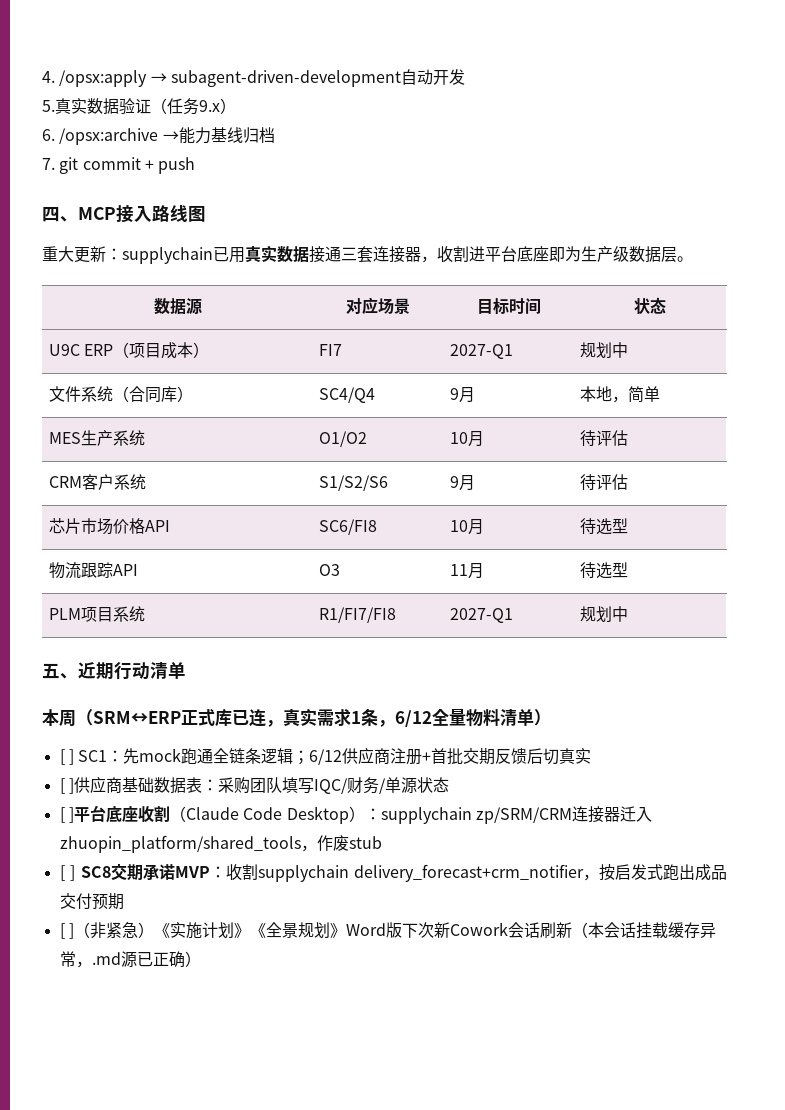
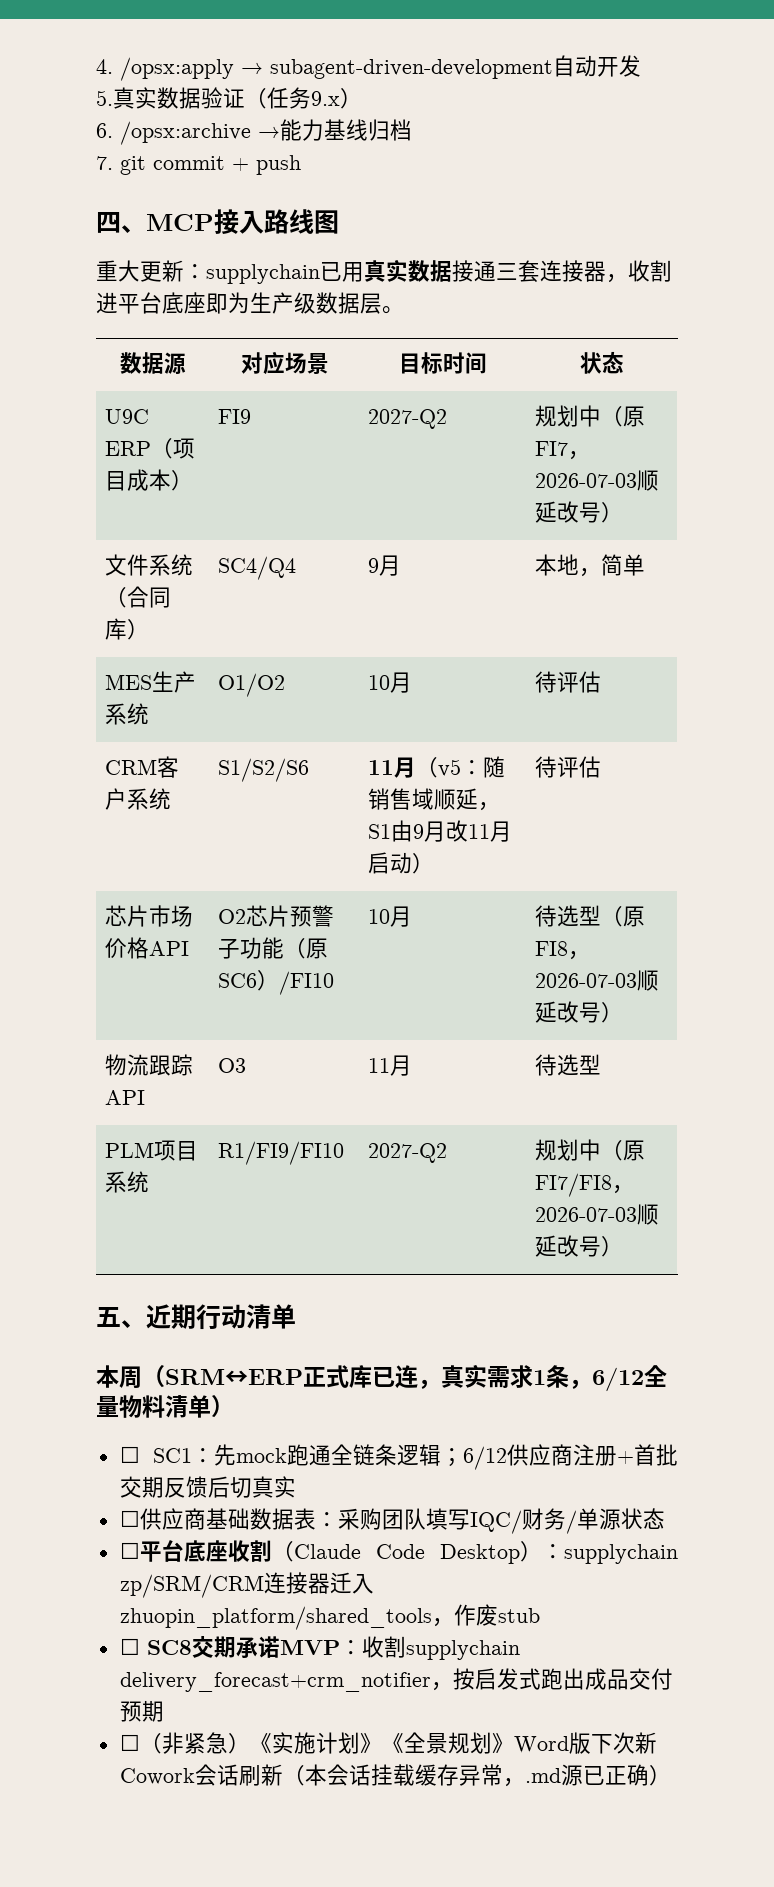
- U9C ERP（项目成本） | FI7 | 2027-Q1 | 规划中
+ U9C ERP（项目成本） | FI9 | 2027-Q2 | 规划中（原FI7，2026-07-03顺延改号）
- CRM客户系统 | S1/S2/S6 | 9月 | 待评估
+ CRM客户系统 | S1/S2/S6 | 11月（v5：随销售域顺延，S1由9月改11月启动） | 待评估
- 芯片市场价格API | SC6/FI8 | 10月 | 待选型
+ 芯片市场价格API | O2芯片预警子功能（原SC6）/FI10 | 10月 | 待选型（原FI8，2026-07-03顺延改号）
- PLM项目系统 | R1/FI7/FI8 | 2027-Q1 | 规划中
+ PLM项目系统 | R1/FI9/FI10 | 2027-Q2 | 规划中（原FI7/FI8，2026-07-03顺延改号）
- [ ] SC1：先mock跑通全链条逻辑；6/12供应商注册+首批交期反馈后切真实
+ ☐ SC1：先mock跑通全链条逻辑；6/12供应商注册+首批交期反馈后切真实
- [ ]供应商基础数据表：采购团队填写IQC/财务/单源状态
+ ☐供应商基础数据表：采购团队填写IQC/财务/单源状态
- [ ]平台底座收割（Claude Code Desktop）：supplychain zp/SRM/CRM连接器迁入zhuopin_platform/shared_tools，作废stub
+ ☐平台底座收割（Claude Code Desktop）：supplychain zp/SRM/CRM连接器迁入zhuopin_platform/shared_tools，作废stub
- [ ] SC8交期承诺MVP：收割supplychain delivery_forecast+crm_notifier，按启发式跑出成品交付预期
+ ☐ SC8交期承诺MVP：收割supplychain delivery_forecast+crm_notifier，按启发式跑出成品交付预期
- [ ]（非紧急）《实施计划》《全景规划》Word版下次新Cowork会话刷新（本会话挂载缓存异常，.md源已正确）
+ ☐（非紧急）《实施计划》《全景规划》Word版下次新Cowork会话刷新（本会话挂载缓存异常，.md源已正确）

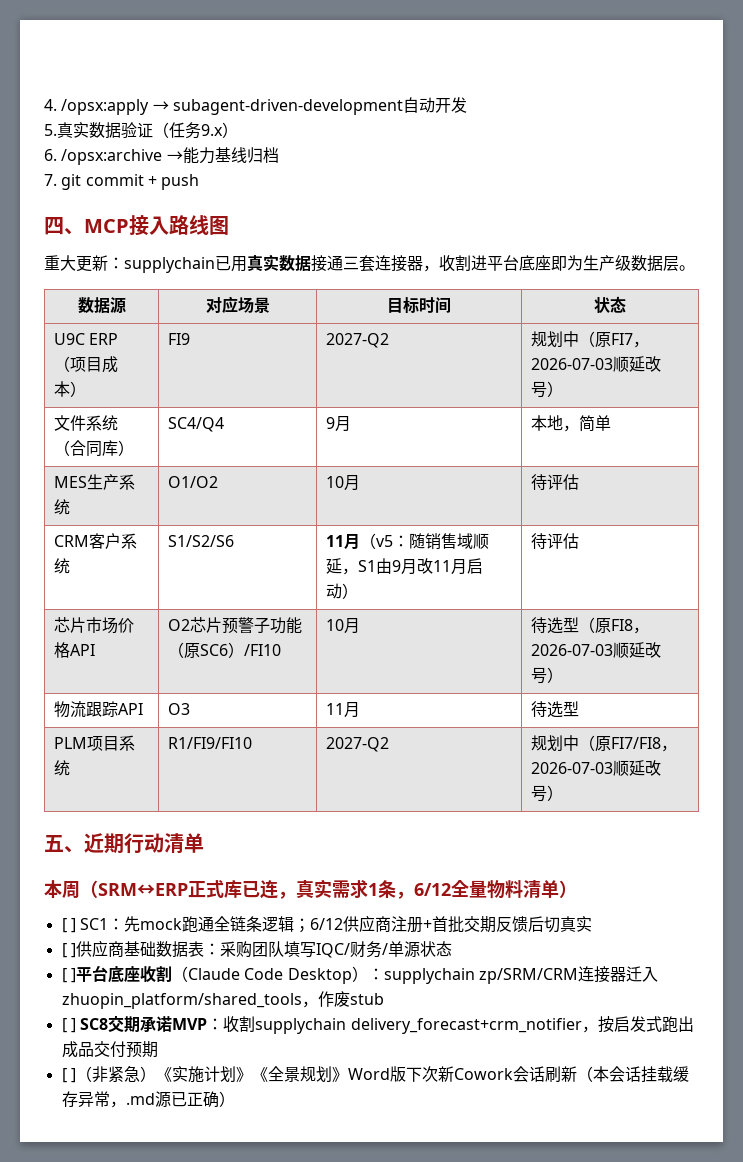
- ☐ SC1：先mock跑通全链条逻辑；6/12供应商注册+首批交期反馈后切真实
+ [ ] SC1：先mock跑通全链条逻辑；6/12供应商注册+首批交期反馈后切真实
- ☐供应商基础数据表：采购团队填写IQC/财务/单源状态
+ [ ]供应商基础数据表：采购团队填写IQC/财务/单源状态
- ☐平台底座收割（Claude Code Desktop）：supplychain zp/SRM/CRM连接器迁入zhuopin_platform/shared_tools，作废stub
+ [ ]平台底座收割（Claude Code Desktop）：supplychain zp/SRM/CRM连接器迁入zhuopin_platform/shared_tools，作废stub
- ☐ SC8交期承诺MVP：收割supplychain delivery_forecast+crm_notifier，按启发式跑出成品交付预期
+ [ ] SC8交期承诺MVP：收割supplychain delivery_forecast+crm_notifier，按启发式跑出成品交付预期
- ☐（非紧急）《实施计划》《全景规划》Word版下次新Cowork会话刷新（本会话挂载缓存异常，.md源已正确）
+ [ ]（非紧急）《实施计划》《全景规划》Word版下次新Cowork会话刷新（本会话挂载缓存异常，.md源已正确）

